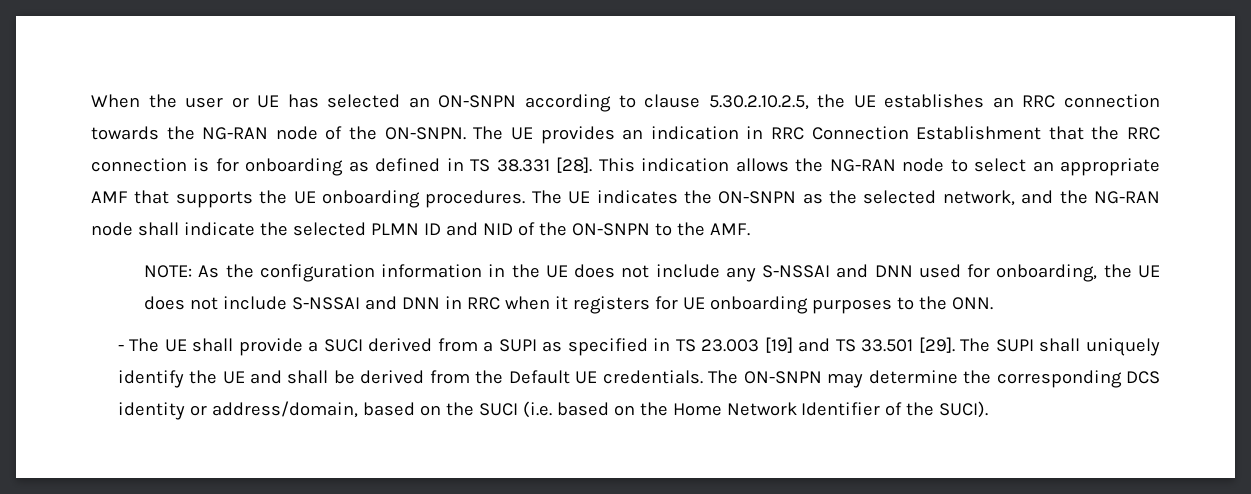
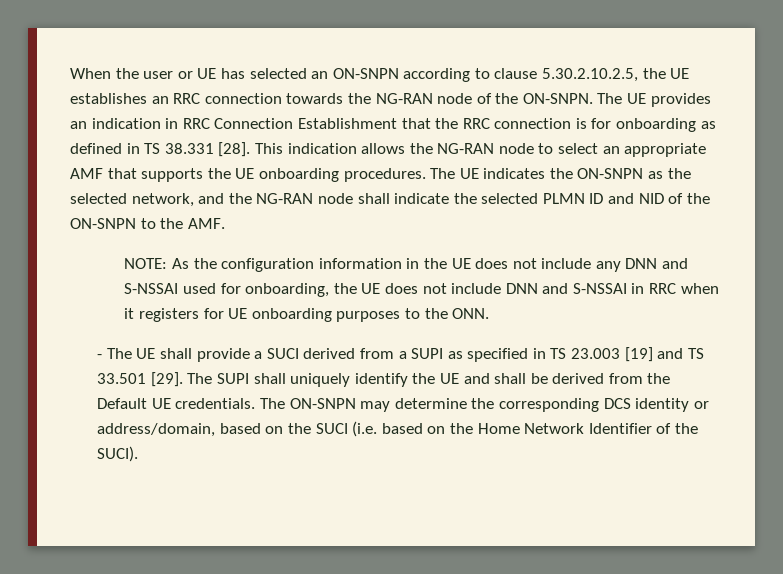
- NOTE: As the configuration information in the UE does not include any S-NSSAI and DNN used for onboarding, the UE does not include S-NSSAI and DNN in RRC when it registers for UE onboarding purposes to the ONN.
+ NOTE: As the configuration information in the UE does not include any DNN and S-NSSAI used for onboarding, the UE does not include DNN and S-NSSAI in RRC when it registers for UE onboarding purposes to the ONN.

